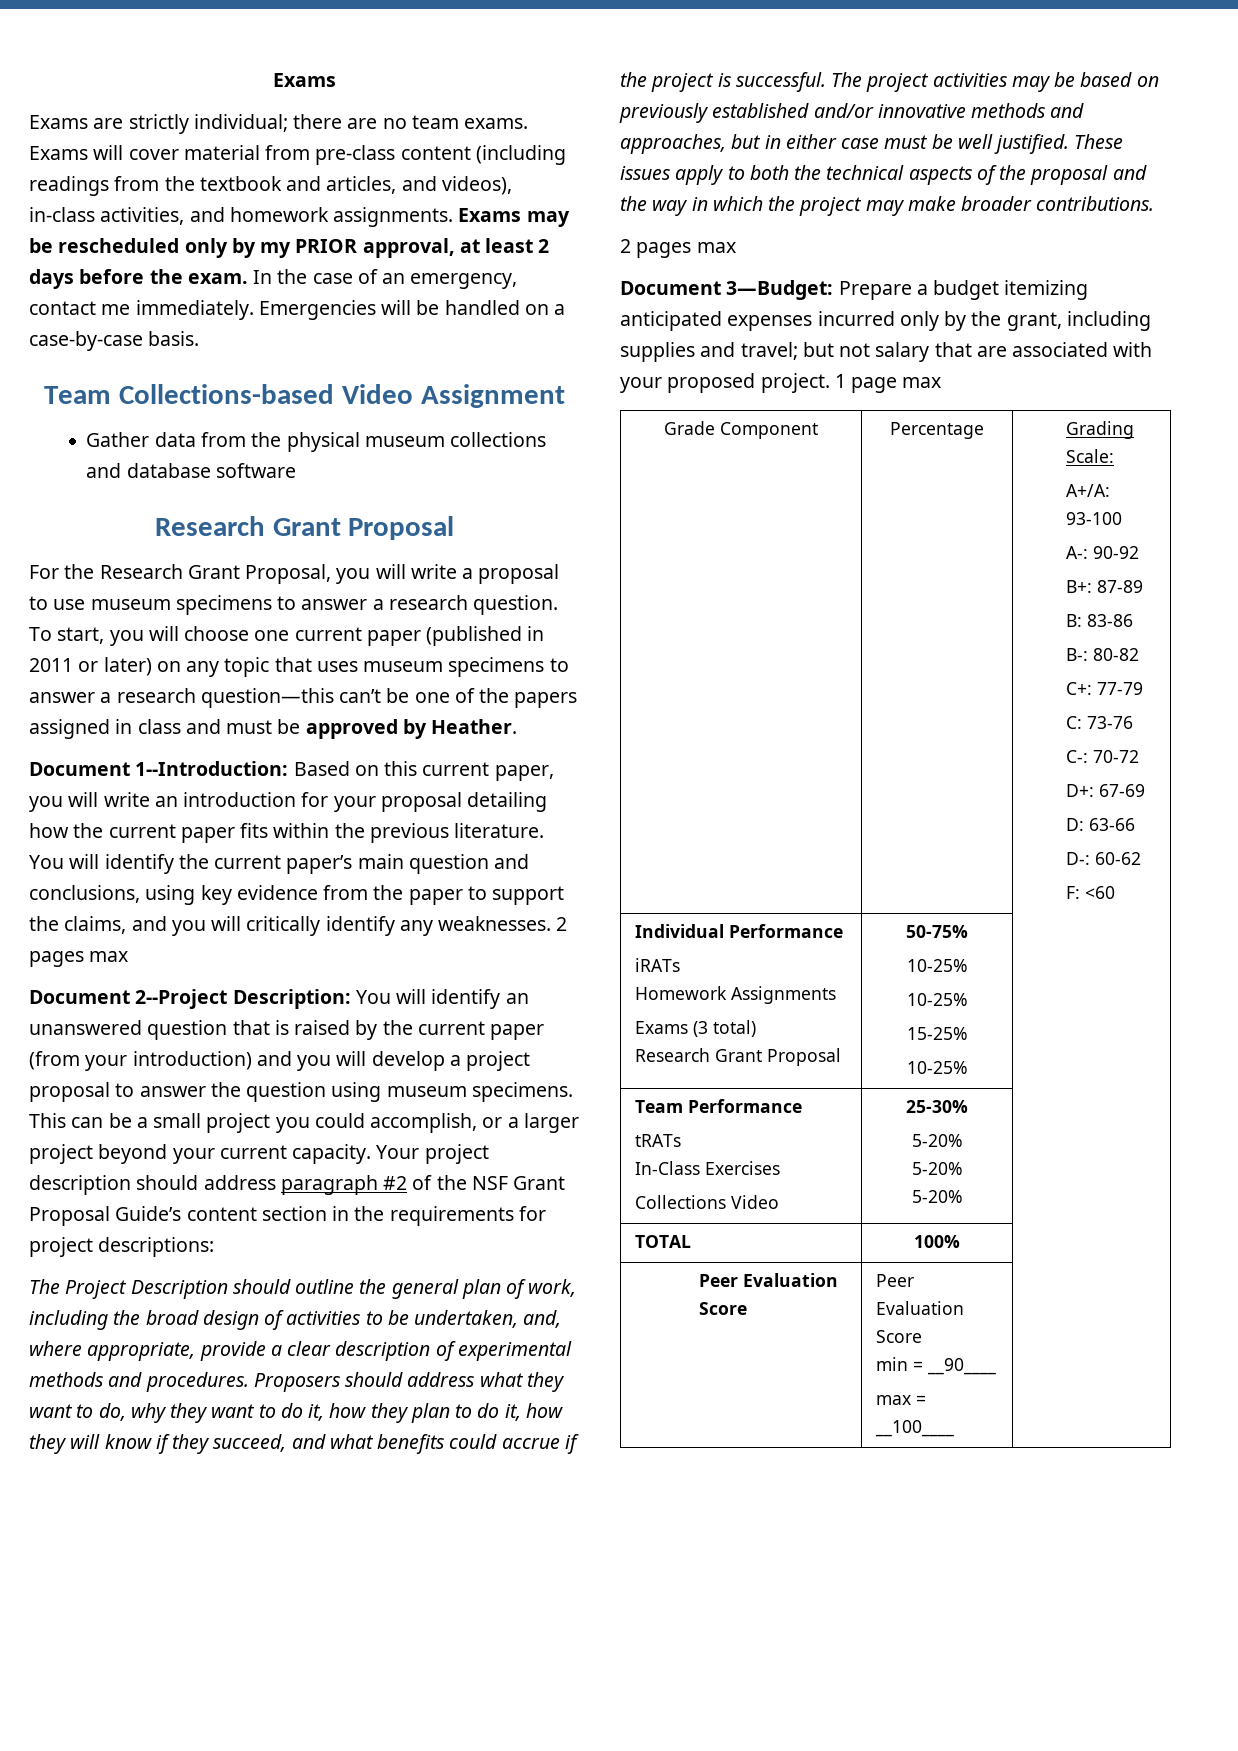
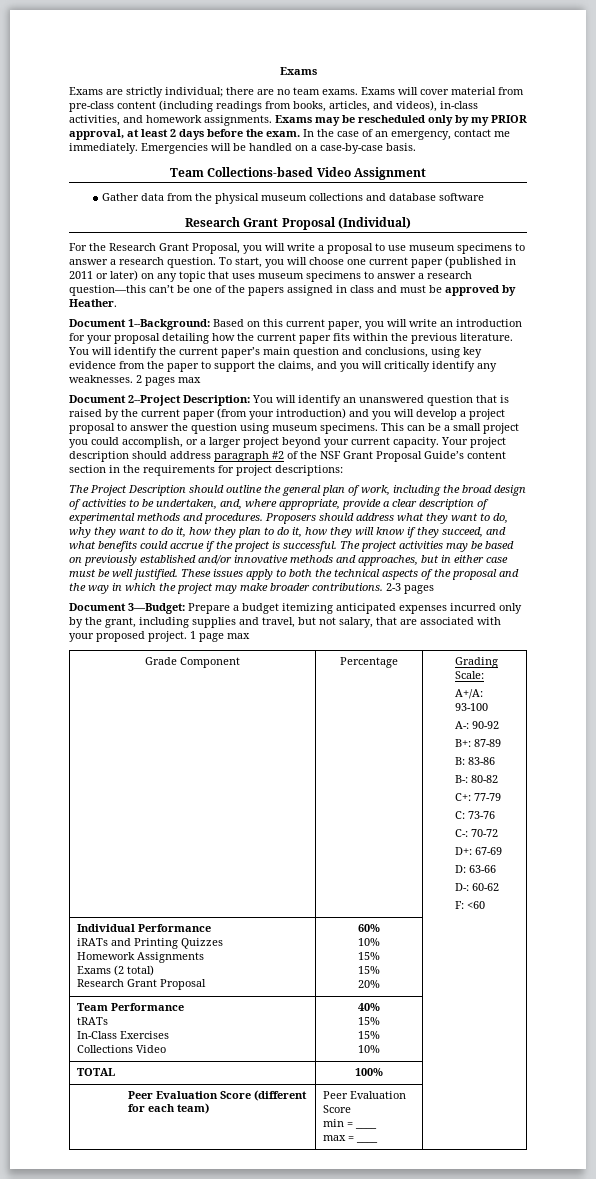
- Exams will cover material from pre-class content (including readings from the textbook and articles, and videos), in-class activities, and homework assignments.
+ Exams will cover material from pre-class content (including readings from books, articles, and videos), in-class activities, and homework assignments.
  Gather data from the physical museum collections and database software
- Research Grant Proposal
+ Research Grant Proposal (Individual)
- Document 1--Introduction: Based on this current paper, you will write an introduction for your proposal detailing how the current paper fits within the previous literature.
+ Document 1--Background: Based on this current paper, you will write an introduction for your proposal detailing how the current paper fits within the previous literature.
- These issues apply to both the technical aspects of the proposal and the way in which the project may make broader contributions.
- 2 pages max
+ These issues apply to both the technical aspects of the proposal and the way in which the project may make broader contributions. 2-3 pages
- Document 3—Budget: Prepare a budget itemizing anticipated expenses incurred only by the grant, including supplies and travel; but not salary that are associated with your proposed project.
+ Document 3—Budget: Prepare a budget itemizing anticipated expenses incurred only by the grant, including supplies and travel, but not salary, that are associated with your proposed project.
  Individual Performance
- iRATs
+ iRATs and Printing Quizzes
  Homework Assignments
- Exams (3 total)
- Research Grant Proposal | 50-75%
- 10-25%
- 10-25%
- 15-25%
- 10-25% |
+ Exams (2 total)
+ Research Grant Proposal | 60%
+ 10%
+ 15%
+ 15%
+ 20% |
  Team Performance
  tRATs
  In-Class Exercises
- Collections Video | 25-30%
- 5-20%
- 5-20%
- 5-20% |
+ Collections Video | 40%
+ 15%
+ 15%
+ 10% |
- Peer Evaluation Score | Peer Evaluation Score
- min = __90____
- max = __100____ |
+ Peer Evaluation Score (different for each team) | Peer Evaluation Score
+ min = ____
+ max = ____ |

